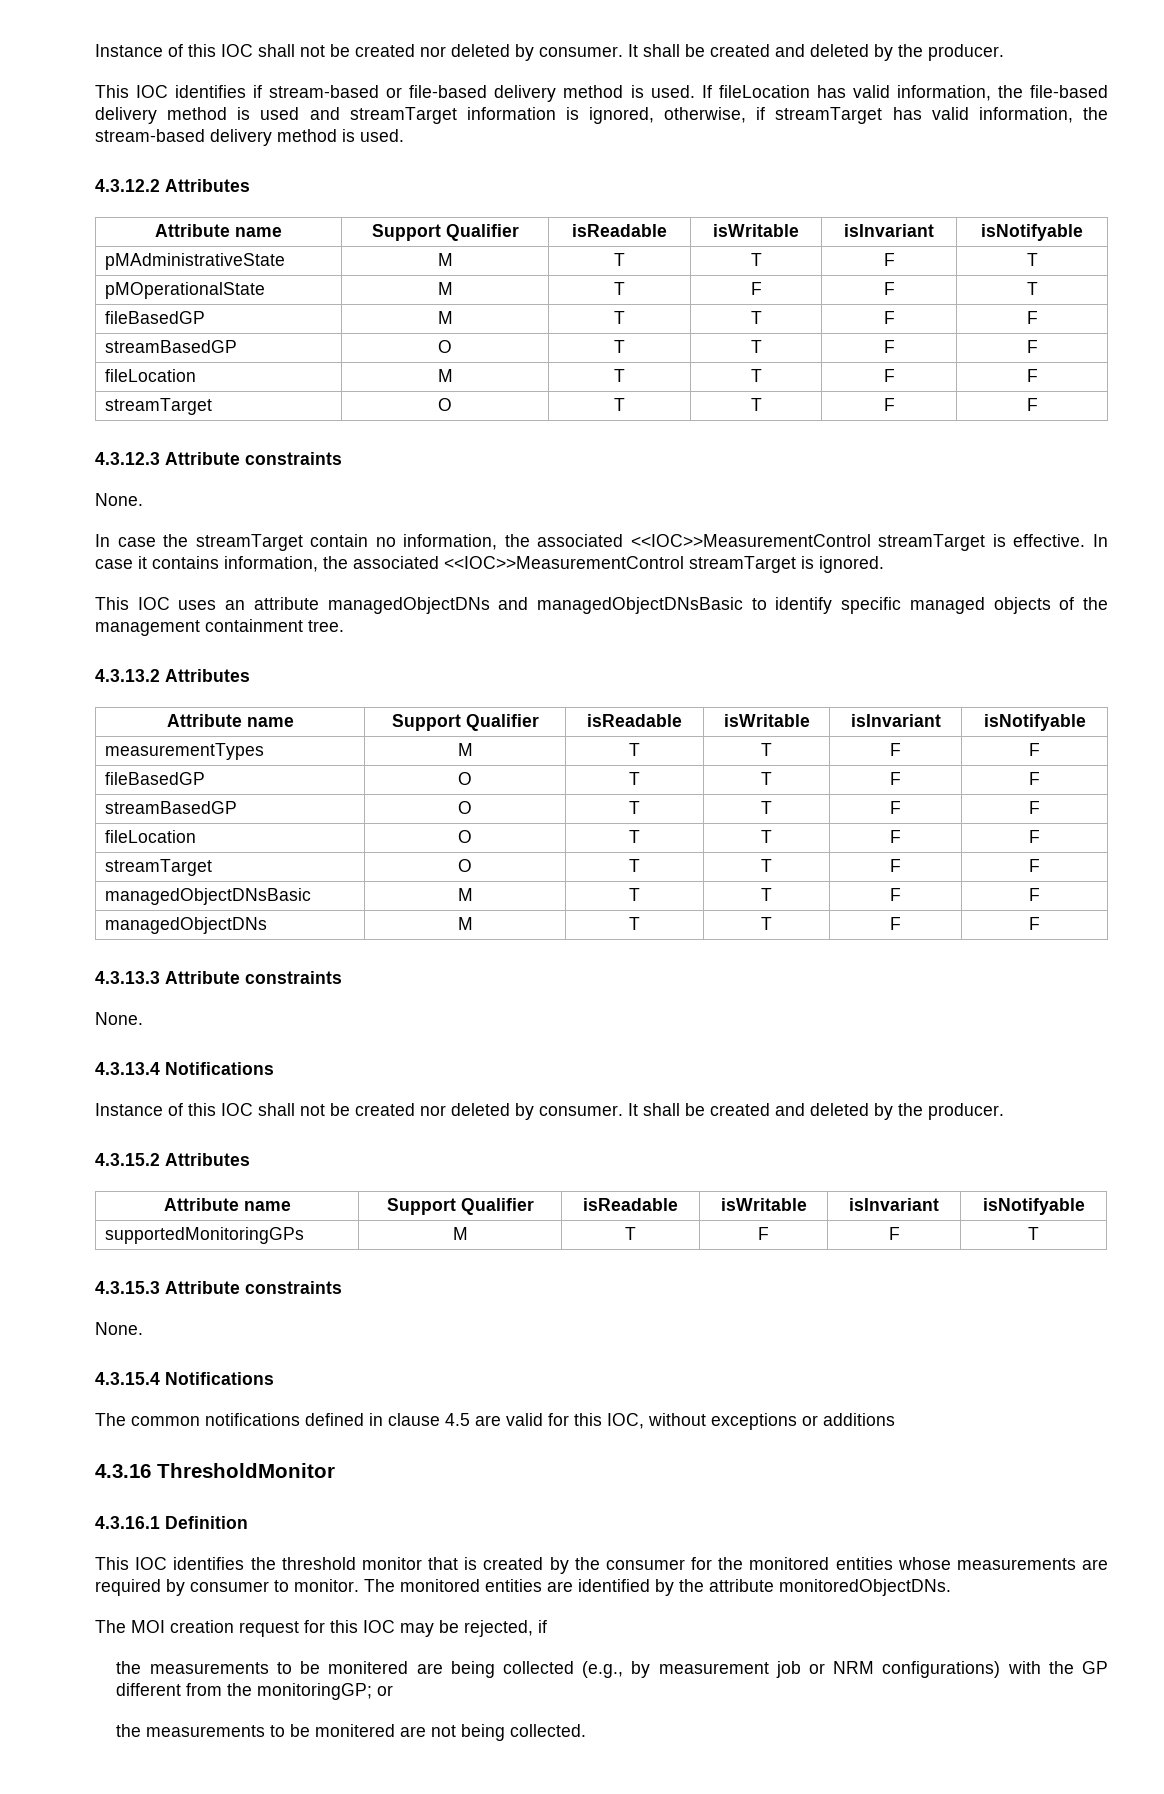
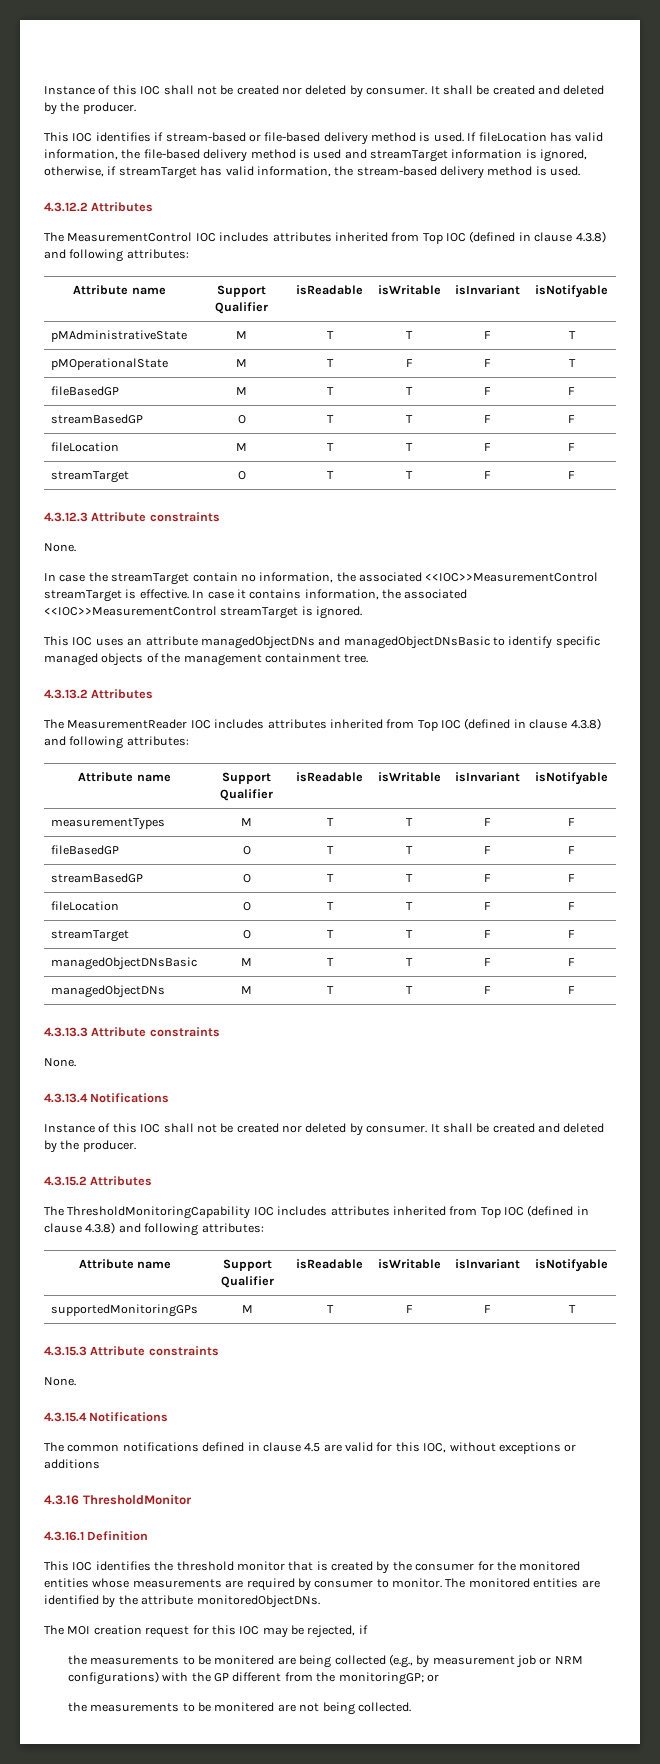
+ The MeasurementControl IOC includes attributes inherited from Top IOC (defined in clause 4.3.8) and following attributes:
+ The MeasurementReader IOC includes attributes inherited from Top IOC (defined in clause 4.3.8) and following attributes:
+ The ThresholdMonitoringCapability IOC includes attributes inherited from Top IOC (defined in clause 4.3.8) and following attributes:

